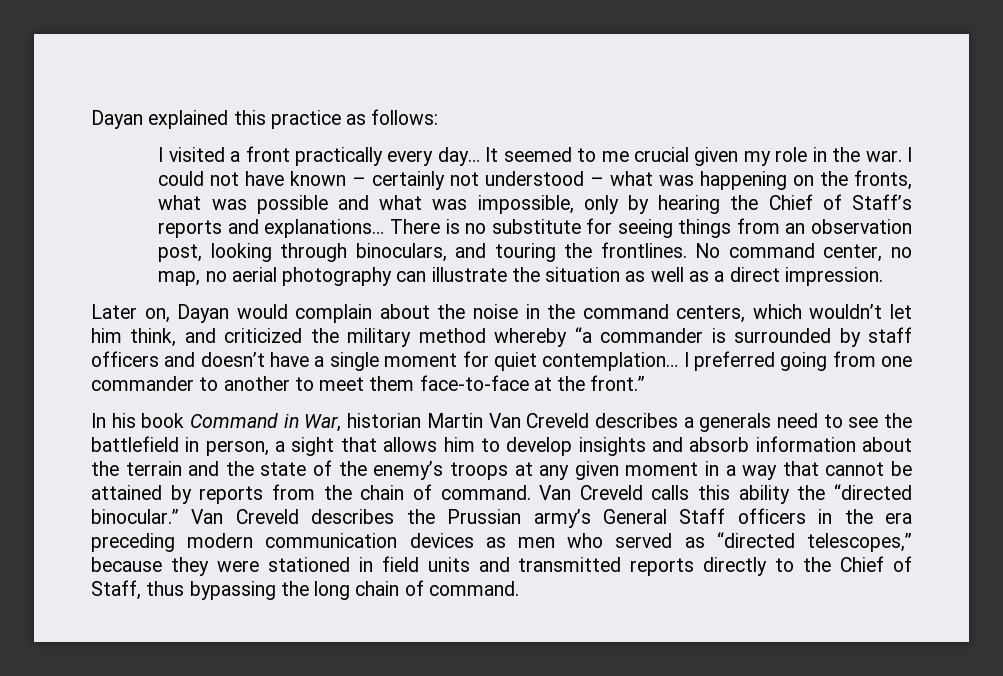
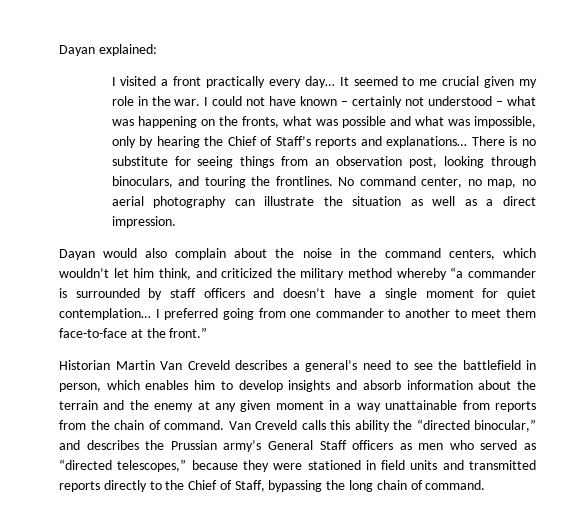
- Dayan explained this practice as follows:
+ Dayan explained:
- Later on, Dayan would complain about the noise in the command centers, which wouldn’t let him think, and criticized the military method whereby “a commander is surrounded by staff officers and doesn’t have a single moment for quiet contemplation…
+ Dayan would also complain about the noise in the command centers, which wouldn’t let him think, and criticized the military method whereby “a commander is surrounded by staff officers and doesn’t have a single moment for quiet contemplation…
- In his book Command in War, historian Martin Van Creveld describes a generals need to see the battlefield in person, a sight that allows him to develop insights and absorb information about the terrain and the state of the enemy’s troops at any given moment in a way that cannot be attained by reports from the chain of command.
+ Historian Martin Van Creveld describes a general’s need to see the battlefield in person, which enables him to develop insights and absorb information about the terrain and the enemy at any given moment in a way unattainable from reports from the chain of command.
- Van Creveld calls this ability the “directed binocular.” Van Creveld describes the Prussian army’s General Staff officers in the era preceding modern communication devices as men who served as “directed telescopes,” because they were stationed in field units and transmitted reports directly to the Chief of Staff, thus bypassing the long chain of command.
+ Van Creveld calls this ability the “directed binocular,” and describes the Prussian army’s General Staff officers as men who served as “directed telescopes,” because they were stationed in field units and transmitted reports directly to the Chief of Staff, bypassing the long chain of command.

